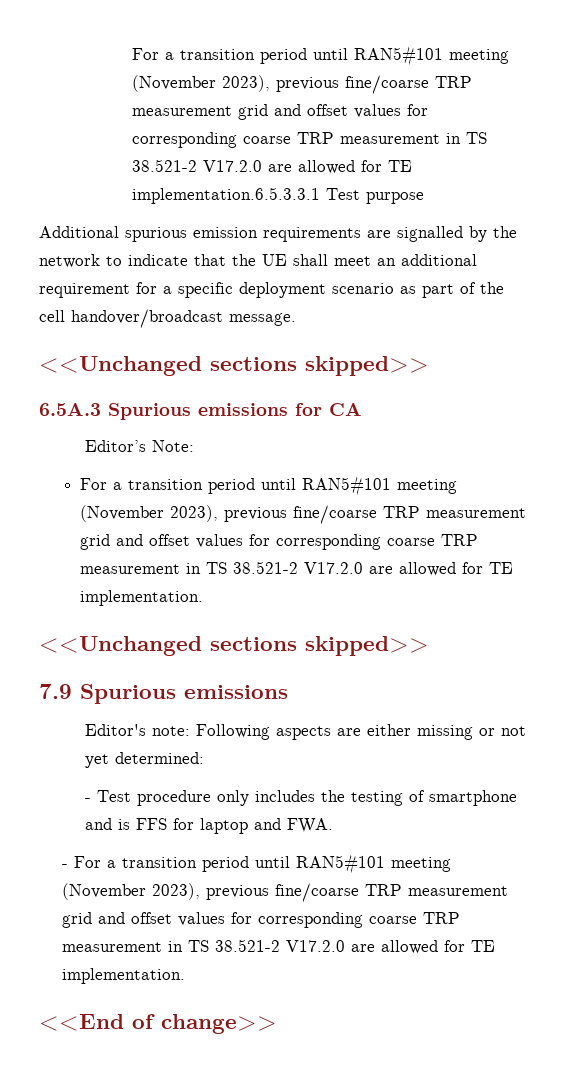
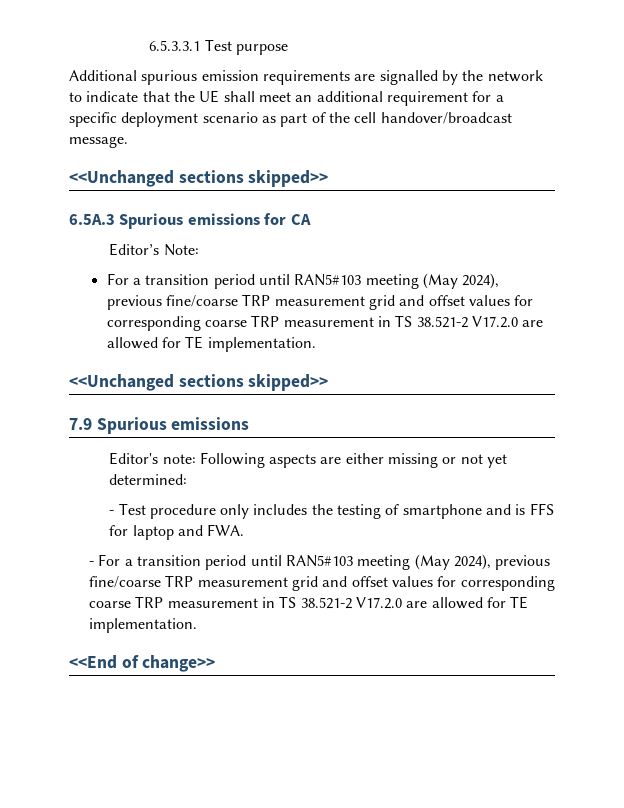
- For a transition period until RAN5#101 meeting (November 2023), previous fine/coarse TRP measurement grid and offset values for corresponding coarse TRP measurement in TS 38.521-2 V17.2.0 are allowed for TE implementation.6.5.3.3.1 Test purpose
+ 6.5.3.3.1 Test purpose
  Editor’s Note:
- For a transition period until RAN5#101 meeting (November 2023), previous fine/coarse TRP measurement grid and offset values for corresponding coarse TRP measurement in TS 38.521-2 V17.2.0 are allowed for TE implementation.
+ For a transition period until RAN5#103 meeting (May 2024), previous fine/coarse TRP measurement grid and offset values for corresponding coarse TRP measurement in TS 38.521-2 V17.2.0 are allowed for TE implementation.
- - For a transition period until RAN5#101 meeting (November 2023), previous fine/coarse TRP measurement grid and offset values for corresponding coarse TRP measurement in TS 38.521-2 V17.2.0 are allowed for TE implementation.
+ - For a transition period until RAN5#103 meeting (May 2024), previous fine/coarse TRP measurement grid and offset values for corresponding coarse TRP measurement in TS 38.521-2 V17.2.0 are allowed for TE implementation.

